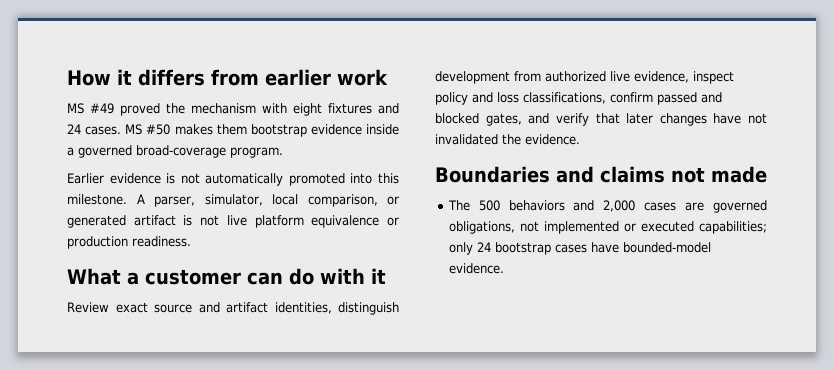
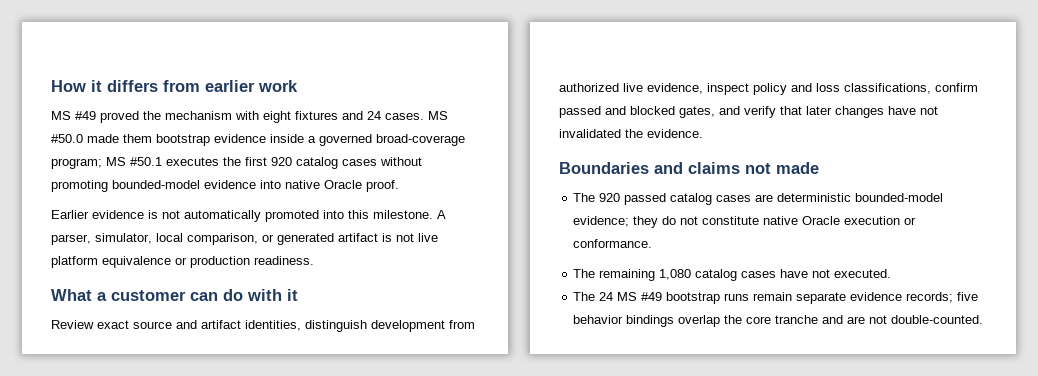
- MS #50 makes them bootstrap evidence inside a governed broad-coverage program.
+ MS #50.0 made them bootstrap evidence inside a governed broad-coverage program; MS #50.1 executes the first 920 catalog cases without promoting bounded-model evidence into native Oracle proof.
- The 500 behaviors and 2,000 cases are governed obligations, not implemented or executed capabilities; only 24 bootstrap cases have bounded-model evidence.
+ The 920 passed catalog cases are deterministic bounded-model evidence; they do not constitute native Oracle execution or conformance.
+ The remaining 1,080 catalog cases have not executed.
+ The 24 MS #49 bootstrap runs remain separate evidence records; five behavior bindings overlap the core tranche and are not double-counted.

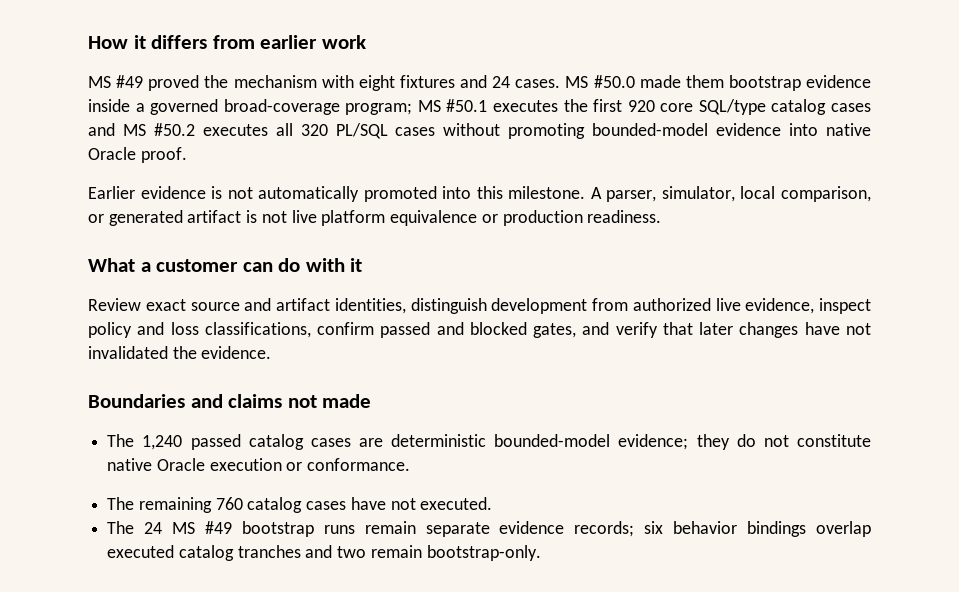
- MS #50.0 made them bootstrap evidence inside a governed broad-coverage program; MS #50.1 executes the first 920 catalog cases without promoting bounded-model evidence into native Oracle proof.
+ MS #50.0 made them bootstrap evidence inside a governed broad-coverage program; MS #50.1 executes the first 920 core SQL/type catalog cases and MS #50.2 executes all 320 PL/SQL cases without promoting bounded-model evidence into native Oracle proof.
- The 920 passed catalog cases are deterministic bounded-model evidence; they do not constitute native Oracle execution or conformance.
+ The 1,240 passed catalog cases are deterministic bounded-model evidence; they do not constitute native Oracle execution or conformance.
- The remaining 1,080 catalog cases have not executed.
+ The remaining 760 catalog cases have not executed.
- The 24 MS #49 bootstrap runs remain separate evidence records; five behavior bindings overlap the core tranche and are not double-counted.
+ The 24 MS #49 bootstrap runs remain separate evidence records; six behavior bindings overlap executed catalog tranches and two remain bootstrap-only.

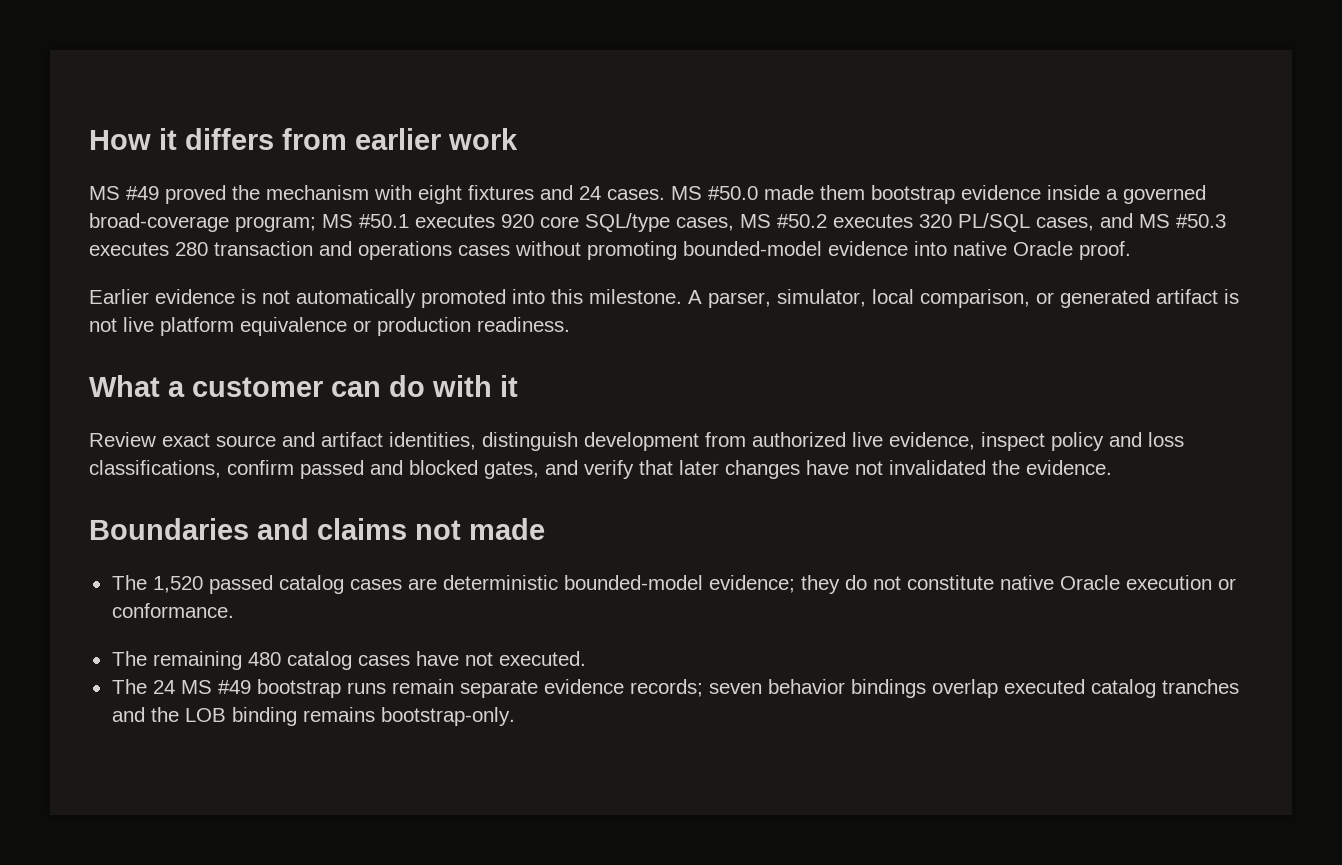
- MS #50.0 made them bootstrap evidence inside a governed broad-coverage program; MS #50.1 executes the first 920 core SQL/type catalog cases and MS #50.2 executes all 320 PL/SQL cases without promoting bounded-model evidence into native Oracle proof.
+ MS #50.0 made them bootstrap evidence inside a governed broad-coverage program; MS #50.1 executes 920 core SQL/type cases, MS #50.2 executes 320 PL/SQL cases, and MS #50.3 executes 280 transaction and operations cases without promoting bounded-model evidence into native Oracle proof.
- The 1,240 passed catalog cases are deterministic bounded-model evidence; they do not constitute native Oracle execution or conformance.
+ The 1,520 passed catalog cases are deterministic bounded-model evidence; they do not constitute native Oracle execution or conformance.
- The remaining 760 catalog cases have not executed.
+ The remaining 480 catalog cases have not executed.
- The 24 MS #49 bootstrap runs remain separate evidence records; six behavior bindings overlap executed catalog tranches and two remain bootstrap-only.
+ The 24 MS #49 bootstrap runs remain separate evidence records; seven behavior bindings overlap executed catalog tranches and the LOB binding remains bootstrap-only.

